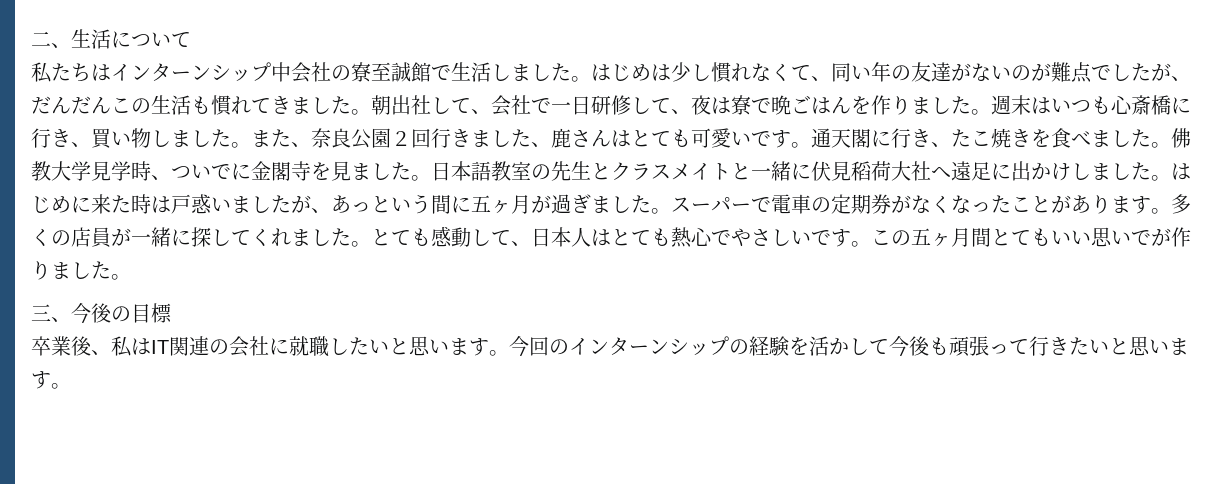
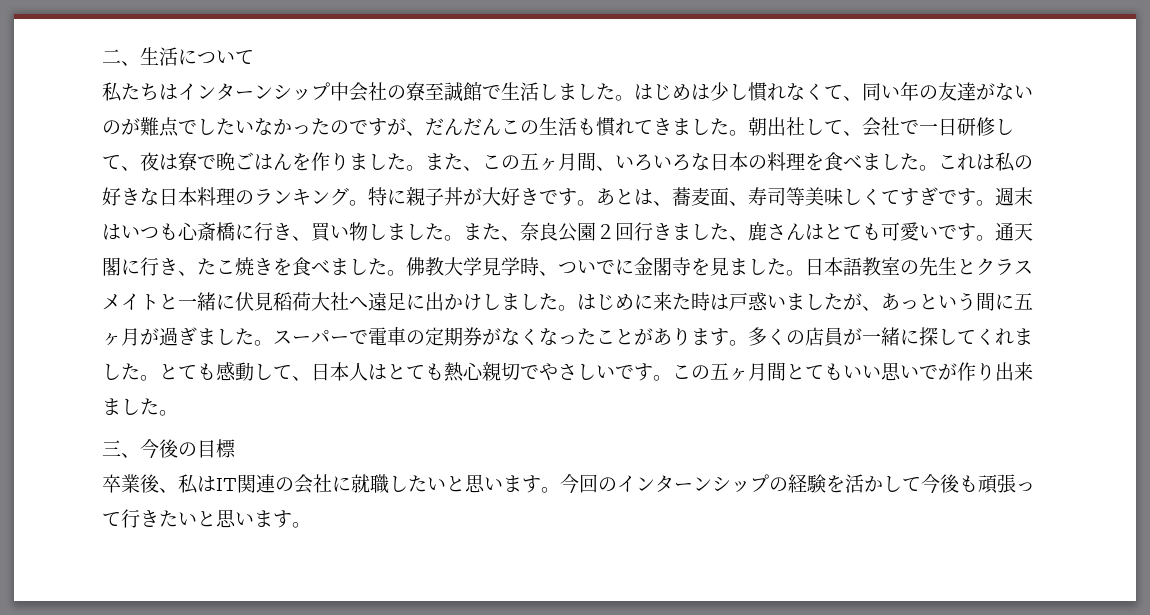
- はじめは少し慣れなくて、同い年の友達がないのが難点でしたが、だんだんこの生活も慣れてきました。
+ はじめは少し慣れなくて、同い年の友達がないのが難点でしたいなかったのですが、だんだんこの生活も慣れてきました。
+ また、この五ヶ月間、いろいろな日本の料理を食べました。これは私の好きな日本料理のランキング。特に親子丼が大好きです。あとは、蕎麦面、寿司等美味しくてすぎです。
- とても感動して、日本人はとても熱心でやさしいです。
+ とても感動して、日本人はとても熱心親切でやさしいです。
- この五ヶ月間とてもいい思いでが作りました。
+ この五ヶ月間とてもいい思いでが作り出来ました。

